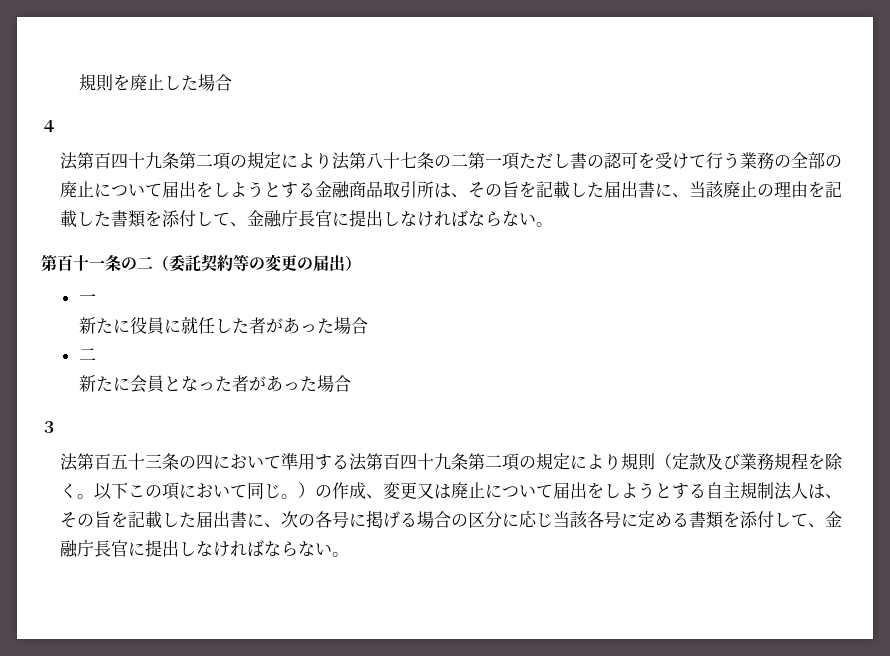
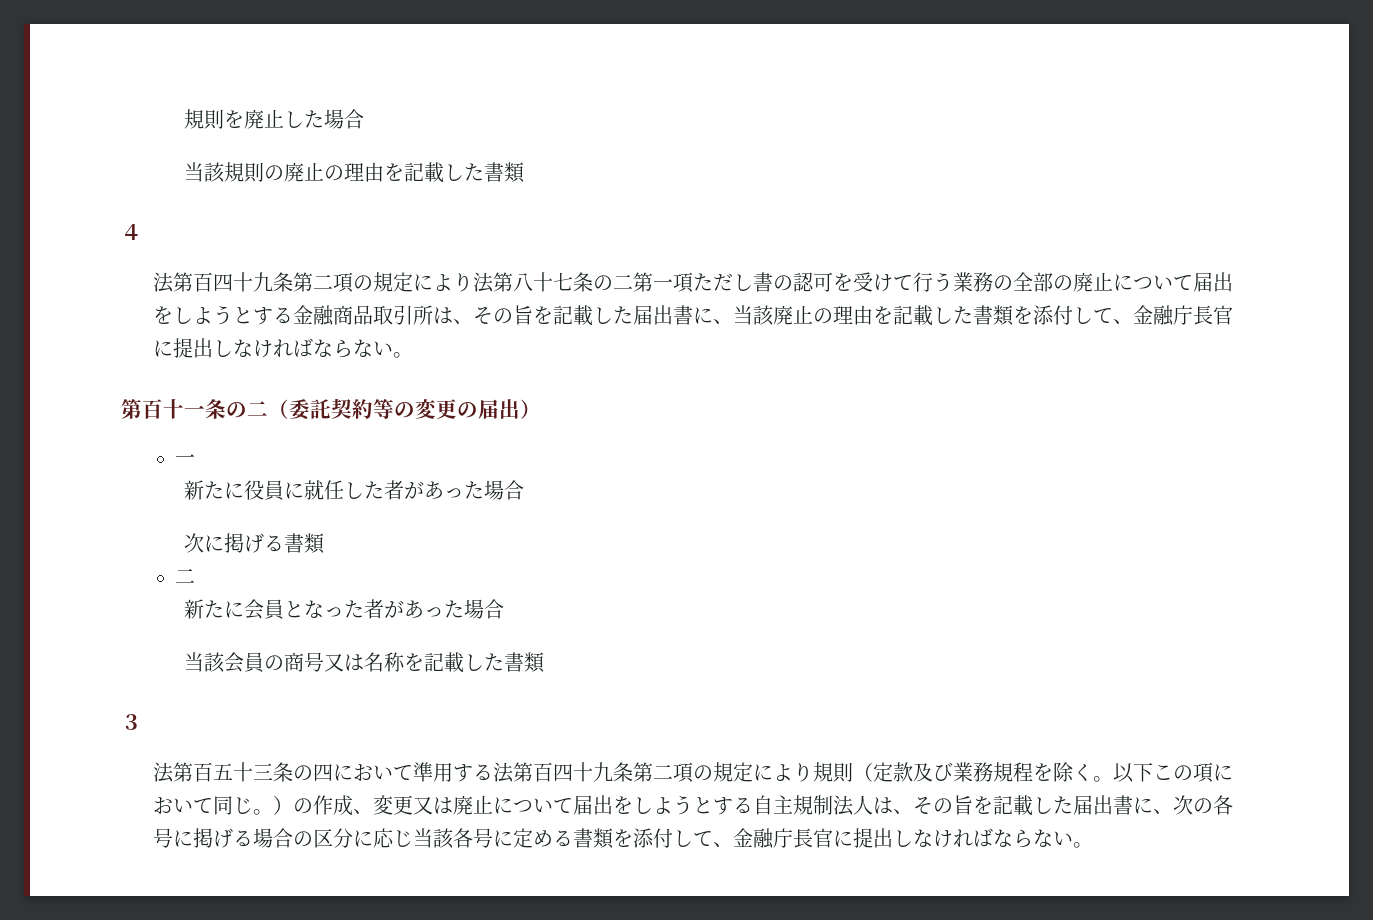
+ 当該規則の廃止の理由を記載した書類
+ 次に掲げる書類
+ 当該会員の商号又は名称を記載した書類

